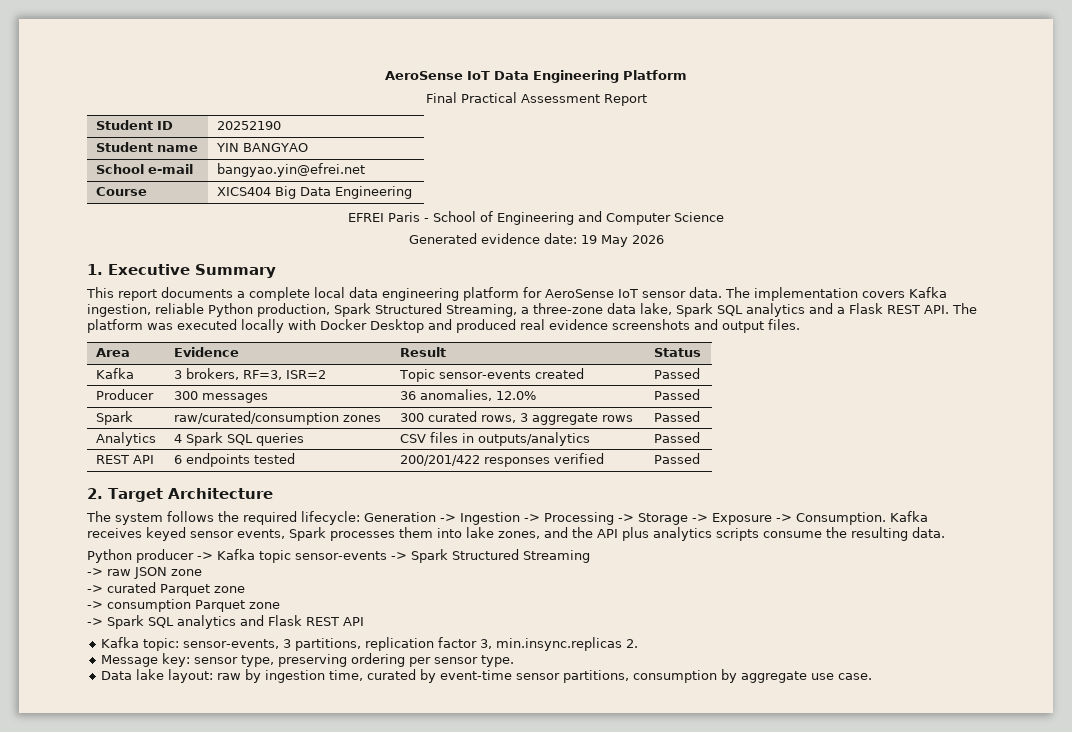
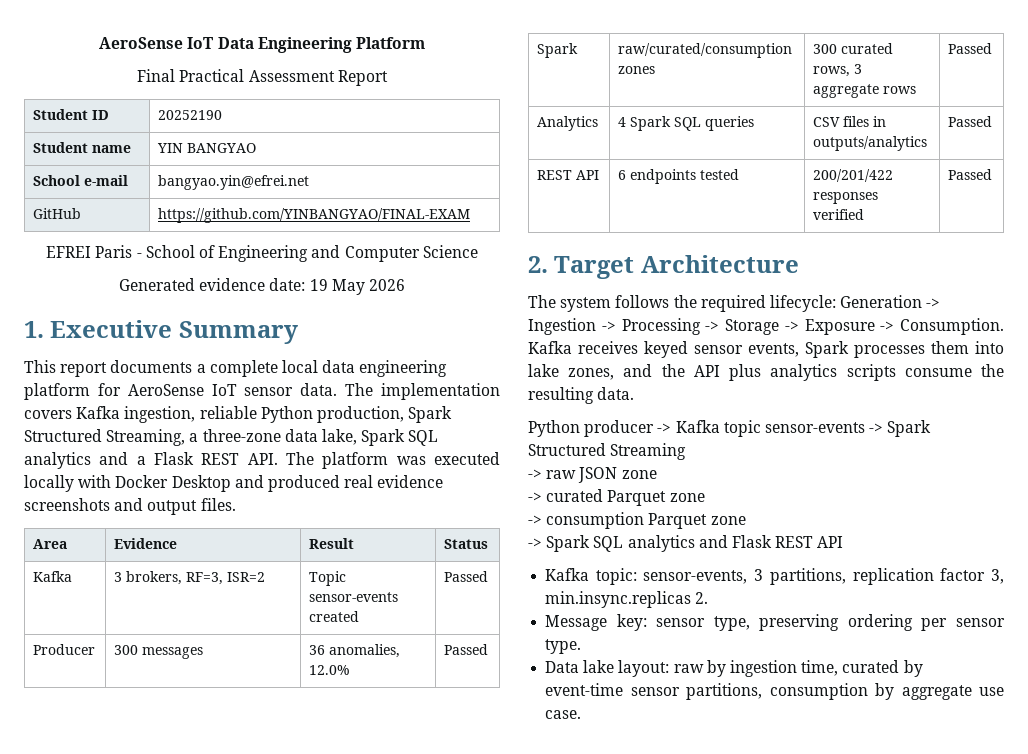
- Course | XICS404 Big Data Engineering
+ GitHub | https://github.com/YINBANGYAO/FINAL-EXAM

